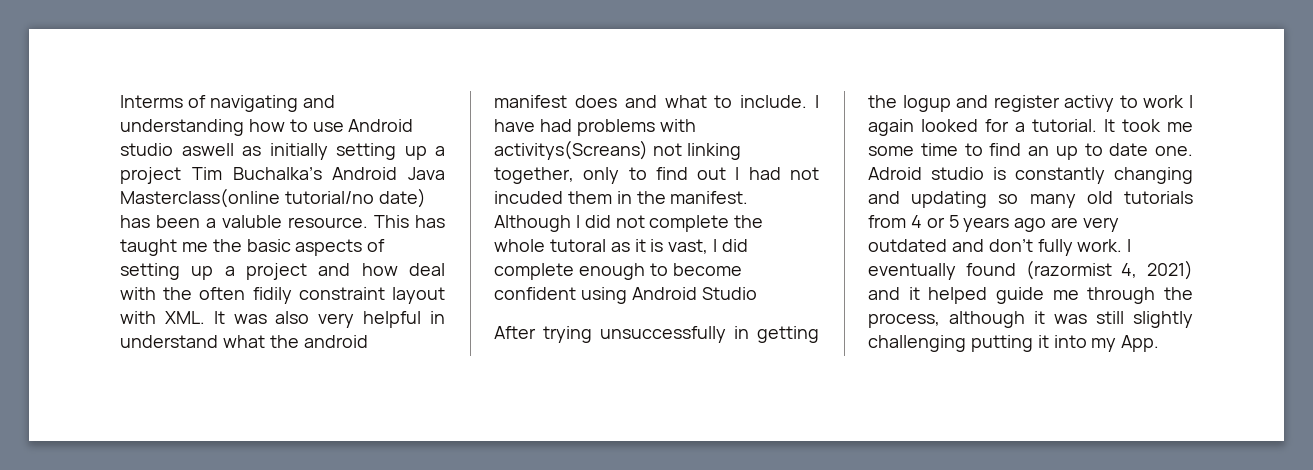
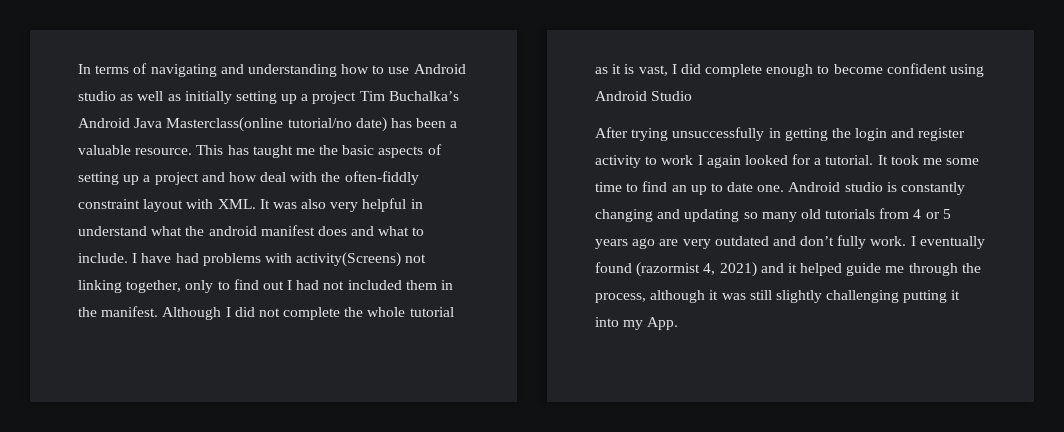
- Interms of navigating and understanding how to use Android studio aswell as initially setting up a project Tim Buchalka’s Android Java Masterclass(online tutorial/no date) has been a valuble resource.
+ In terms of navigating and understanding how to use Android studio as well as initially setting up a project Tim Buchalka’s Android Java Masterclass(online tutorial/no date) has been a valuable resource.
- This has taught me the basic aspects of setting up a project and how deal with the often fidily constraint layout with XML. It was also very helpful in understand what the android manifest does and what to include.
+ This has taught me the basic aspects of setting up a project and how deal with the often-fiddly constraint layout with XML. It was also very helpful in understand what the android manifest does and what to include.
- I have had problems with activitys(Screans) not linking together, only to find out I had not incuded them in the manifest.
+ I have had problems with activity(Screens) not linking together, only to find out I had not included them in the manifest.
- Although I did not complete the whole tutoral as it is vast, I did complete enough to become confident using Android Studio
+ Although I did not complete the whole tutorial as it is vast, I did complete enough to become confident using Android Studio
- After trying unsuccessfully in getting the logup and register activy to work I again looked for a tutorial.
+ After trying unsuccessfully in getting the login and register activity to work I again looked for a tutorial.
- Adroid studio is constantly changing and updating so many old tutorials from 4 or 5 years ago are very outdated and don’t fully work.
+ Android studio is constantly changing and updating so many old tutorials from 4 or 5 years ago are very outdated and don’t fully work.

